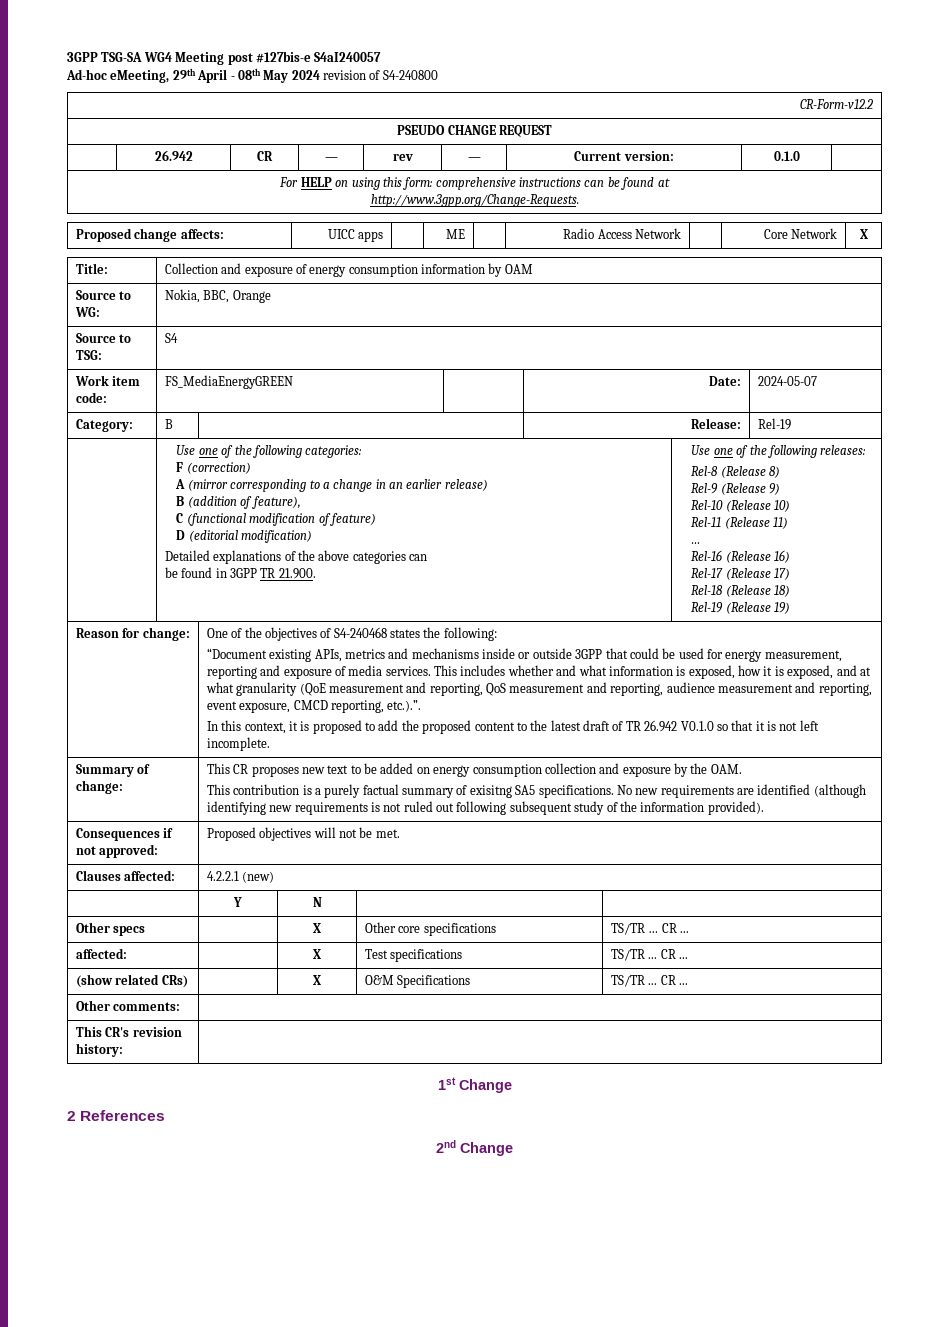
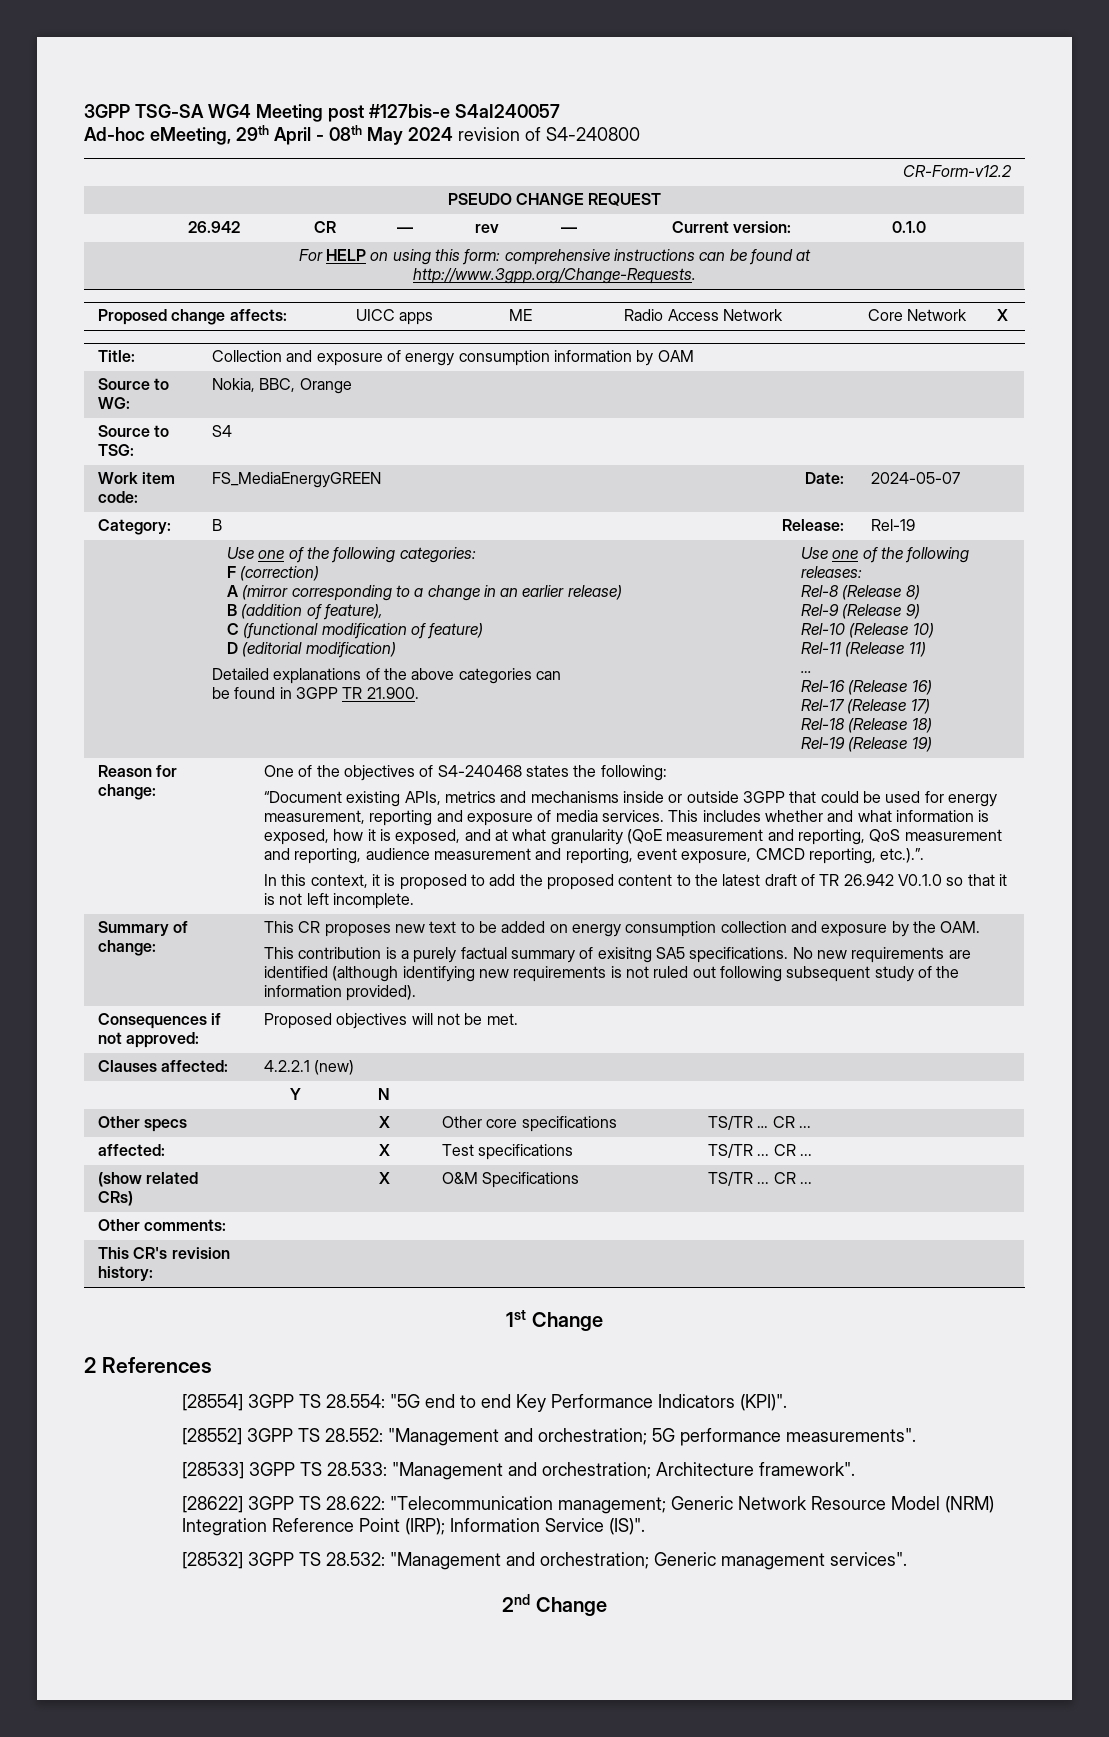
+ [28554] 3GPP TS 28.554: "5G end to end Key Performance Indicators (KPI)".
+ [28552] 3GPP TS 28.552: "Management and orchestration; 5G performance measurements".
+ [28533] 3GPP TS 28.533: "Management and orchestration; Architecture framework".
+ [28622] 3GPP TS 28.622: "Telecommunication management; Generic Network Resource Model (NRM) Integration Reference Point (IRP); Information Service (IS)".
+ [28532] 3GPP TS 28.532: "Management and orchestration; Generic management services".

